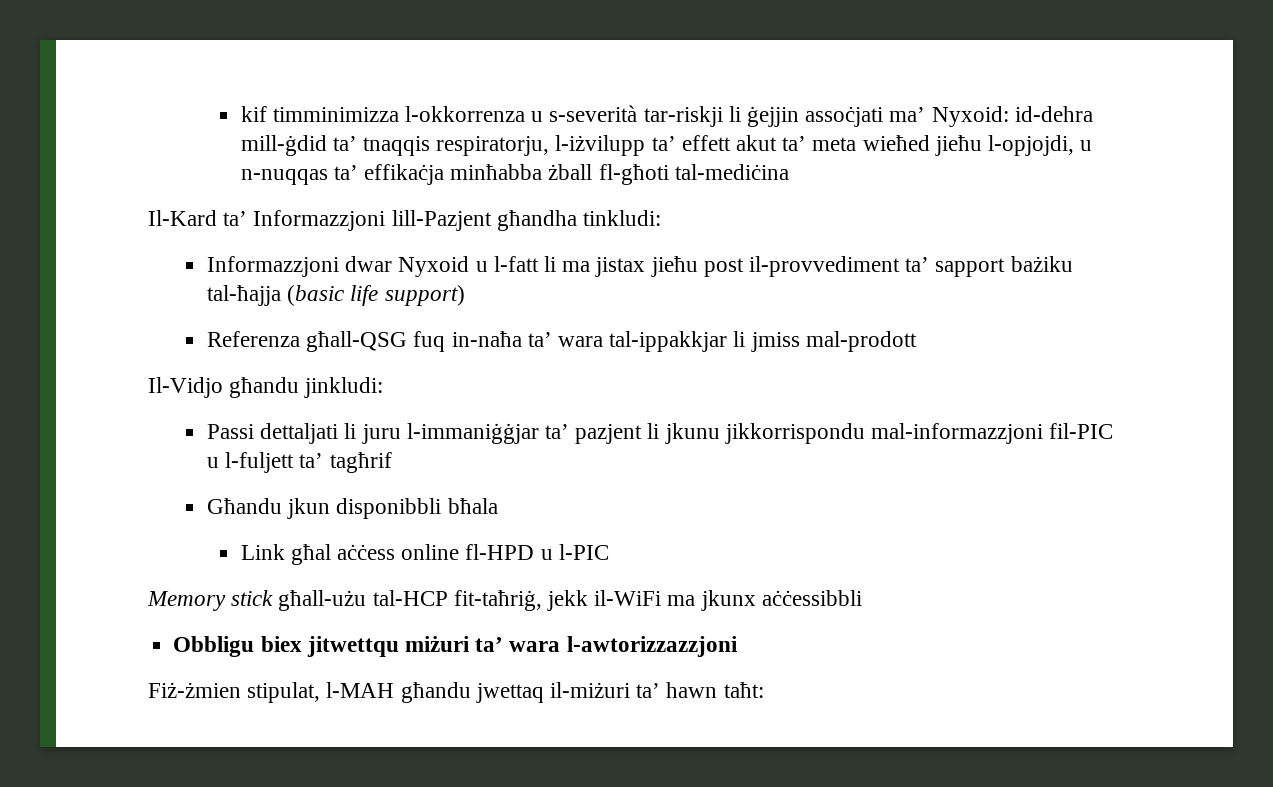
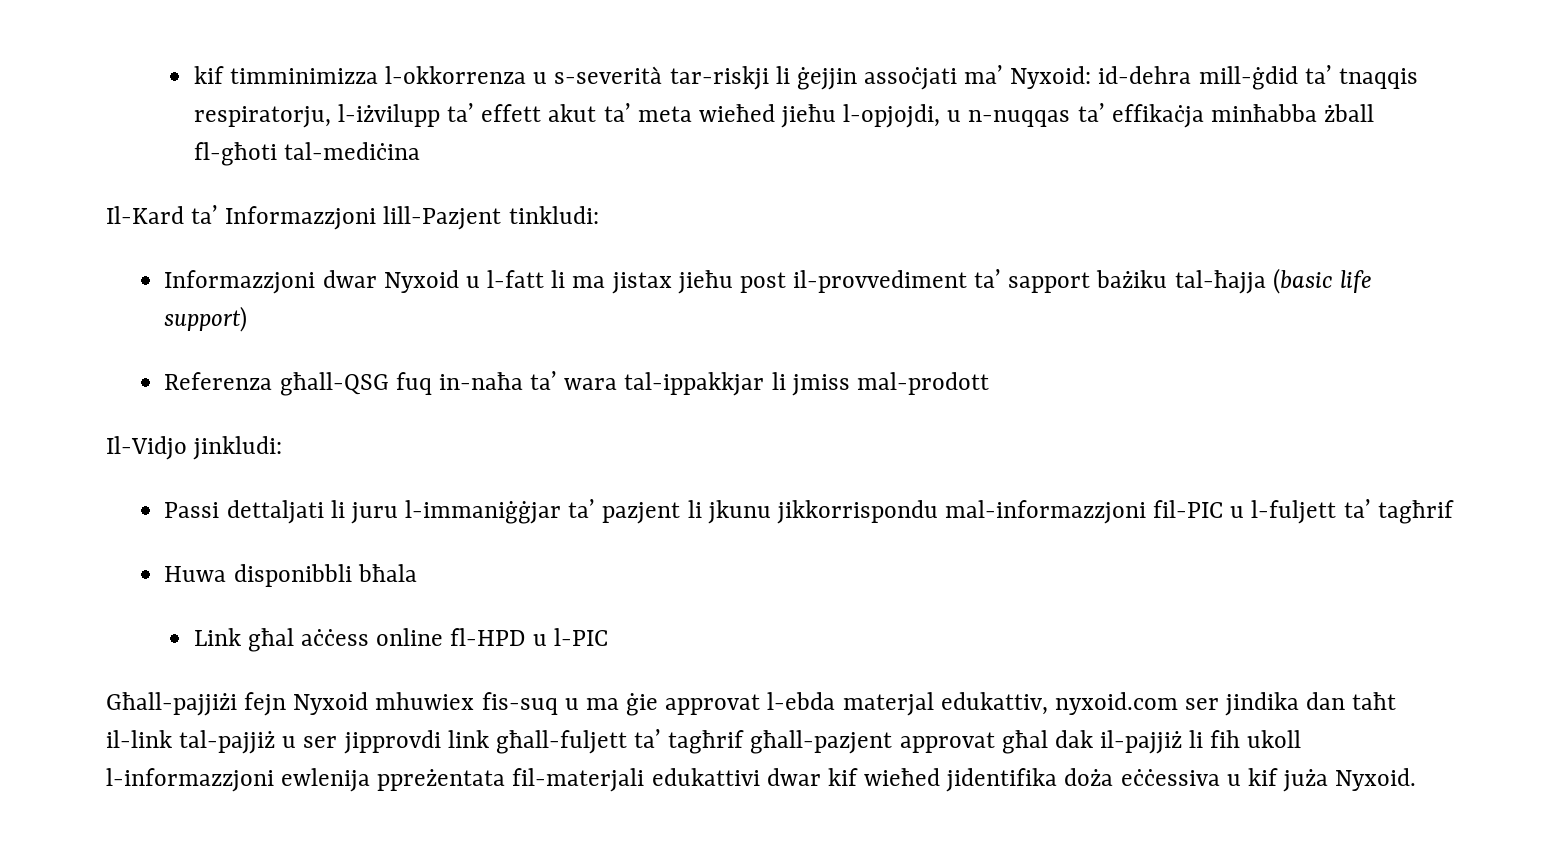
- Il-Kard ta’ Informazzjoni lill-Pazjent għandha tinkludi:
+ Il-Kard ta’ Informazzjoni lill-Pazjent tinkludi:
- Il-Vidjo għandu jinkludi:
+ Il-Vidjo jinkludi:
- Għandu jkun disponibbli bħala
+ Huwa disponibbli bħala
- Memory stick għall-użu tal-HCP fit-taħriġ, jekk il-WiFi ma jkunx aċċessibbli
- Obbligu biex jitwettqu miżuri ta’ wara l-awtorizzazzjoni
- Fiż-żmien stipulat, l-MAH għandu jwettaq il-miżuri ta’ hawn taħt:
+ Għall-pajjiżi fejn Nyxoid mhuwiex fis-suq u ma ġie approvat l-ebda materjal edukattiv, nyxoid.com ser jindika dan taħt il-link tal-pajjiż u ser jipprovdi link għall-fuljett ta’ tagħrif għall-pazjent approvat għal dak il-pajjiż li fih ukoll l-informazzjoni ewlenija ppreżentata fil-materjali edukattivi dwar kif wieħed jidentifika doża eċċessiva u kif juża Nyxoid.

